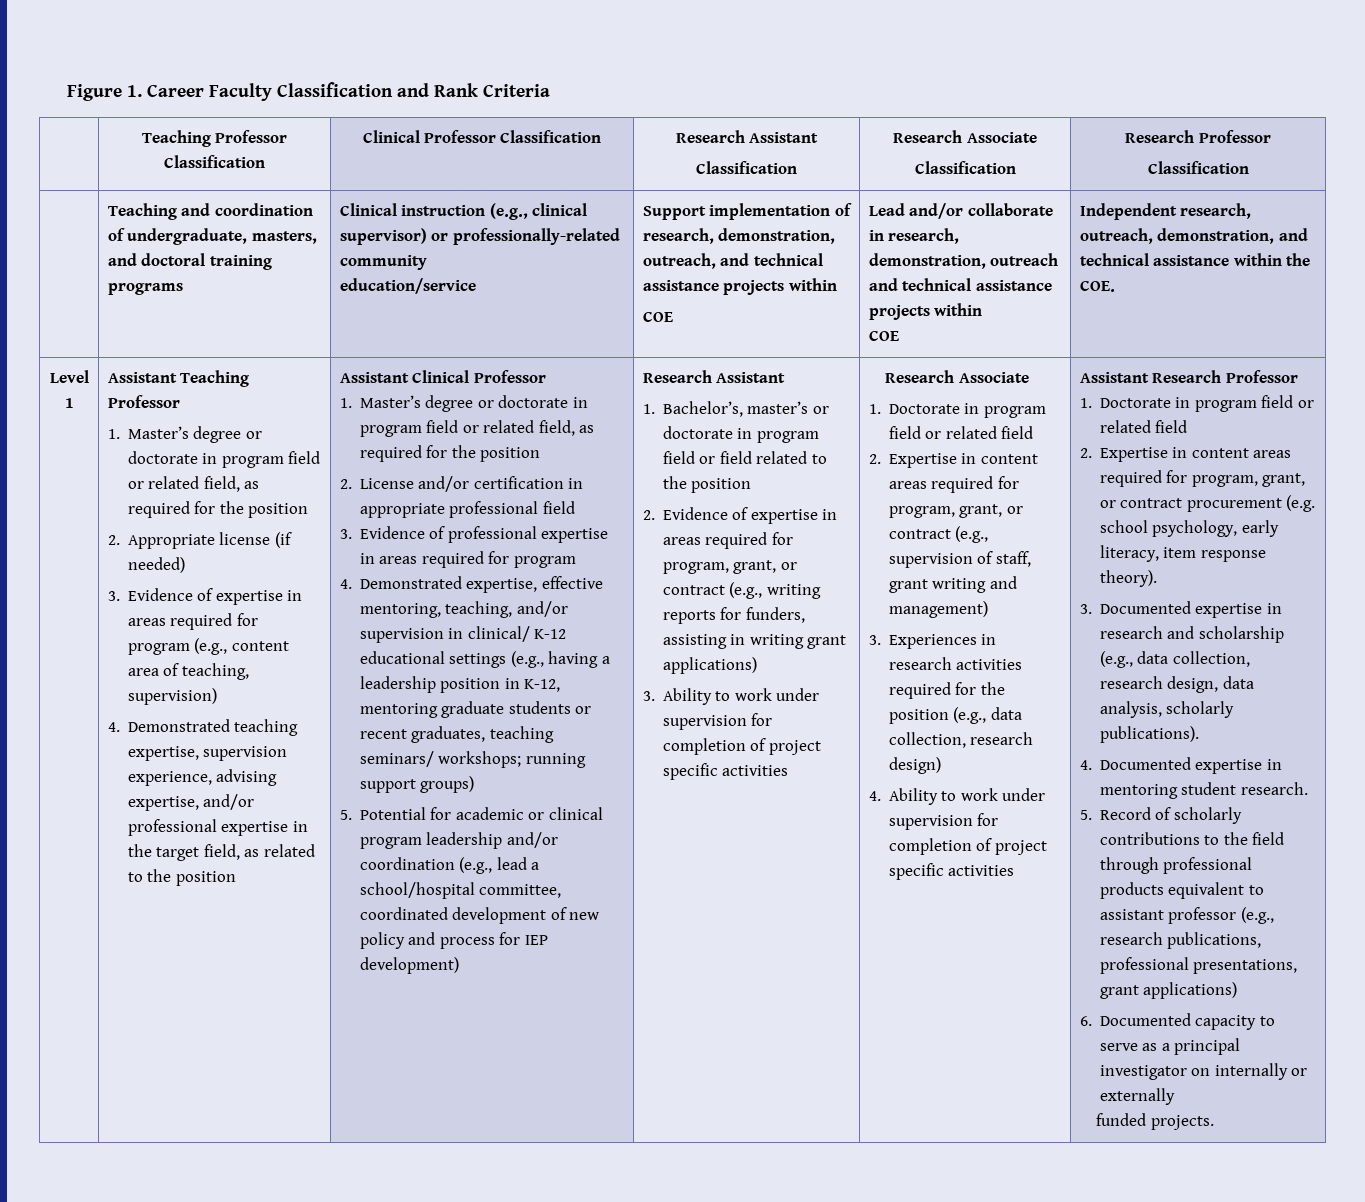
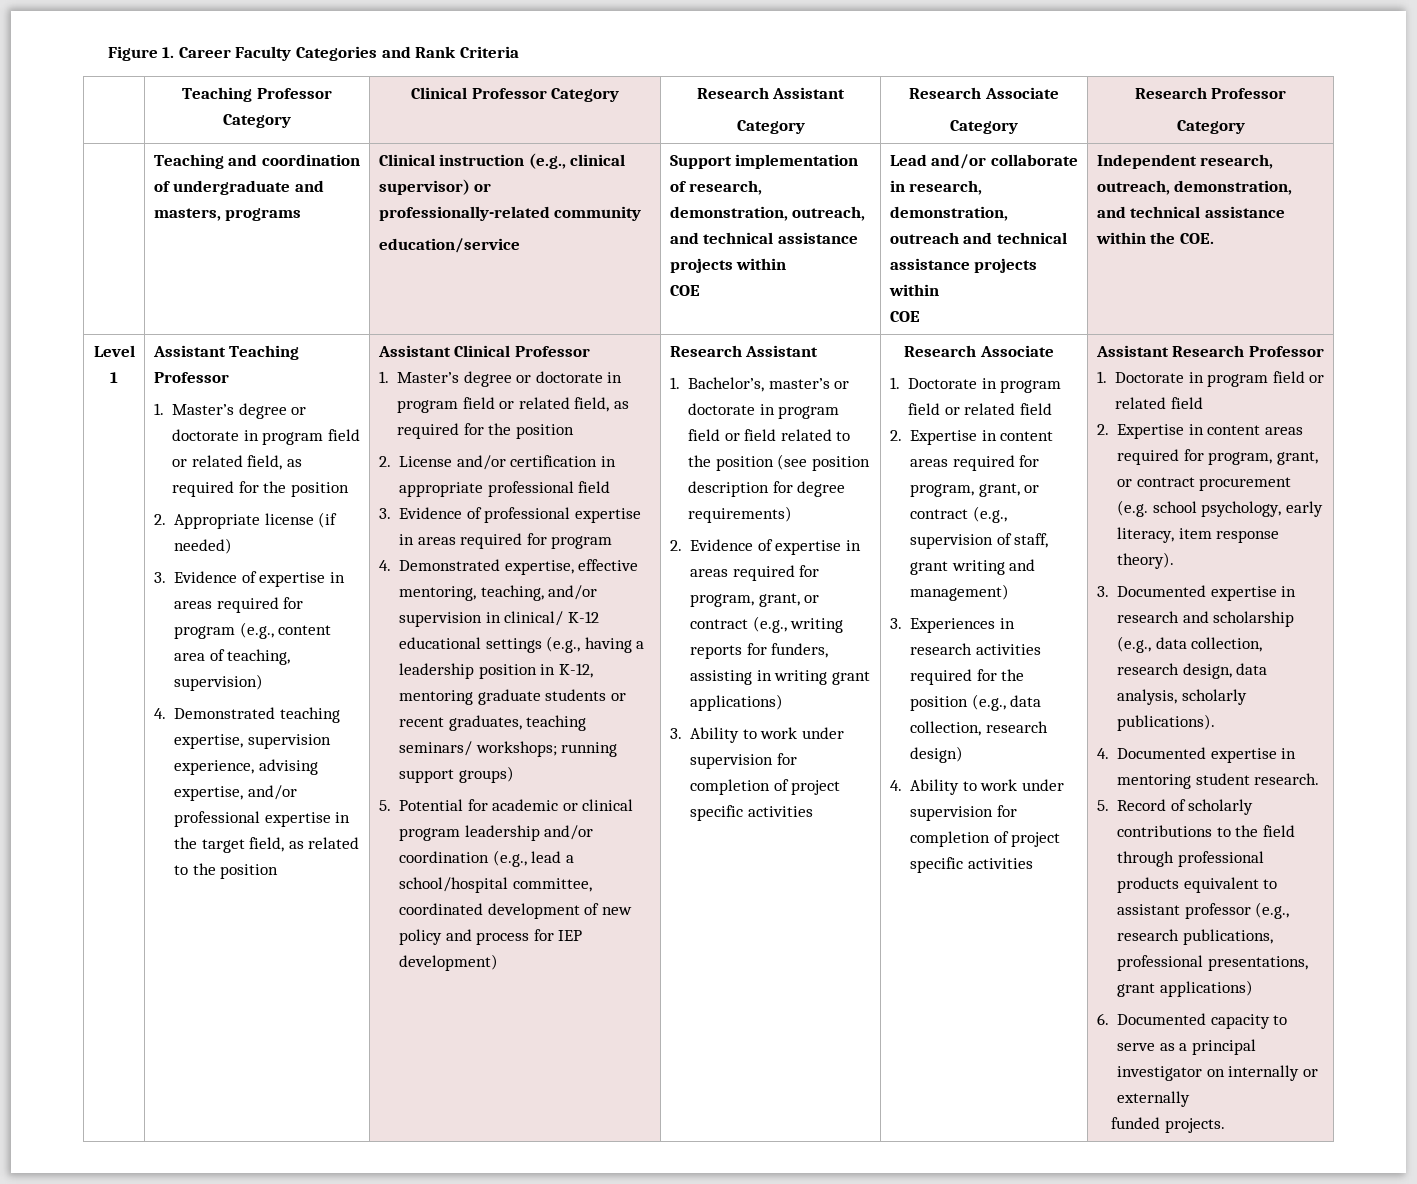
- Figure 1. Career Faculty Classification and Rank Criteria
+ Figure 1. Career Faculty Categories and Rank Criteria
- | Teaching Professor Classification | Clinical Professor Classification | Research Assistant
- Classification | Research Associate
- Classification | Research Professor
- Classification
+ | Teaching Professor Category | Clinical Professor Category | Research Assistant
+ Category | Research Associate
+ Category | Research Professor
+ Category
- Teaching and coordination of undergraduate, masters, and doctoral training programs
+ Teaching and coordination of undergraduate and masters, programs
- 1. Bachelor’s, master’s or doctorate in program field or field related to the position
+ 1. Bachelor’s, master’s or doctorate in program field or field related to the position (see position description for degree requirements)

